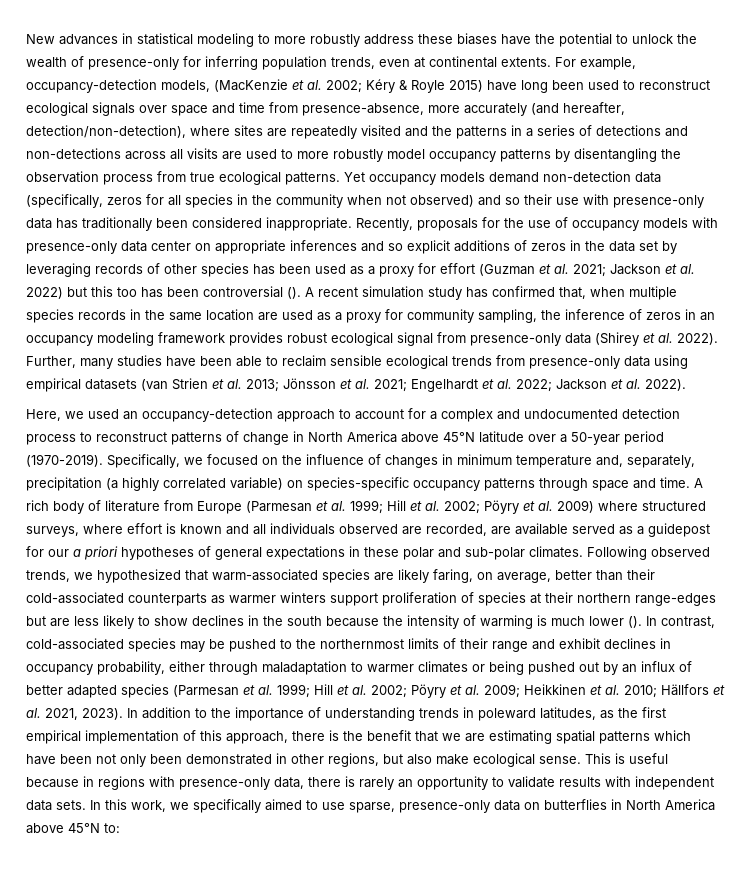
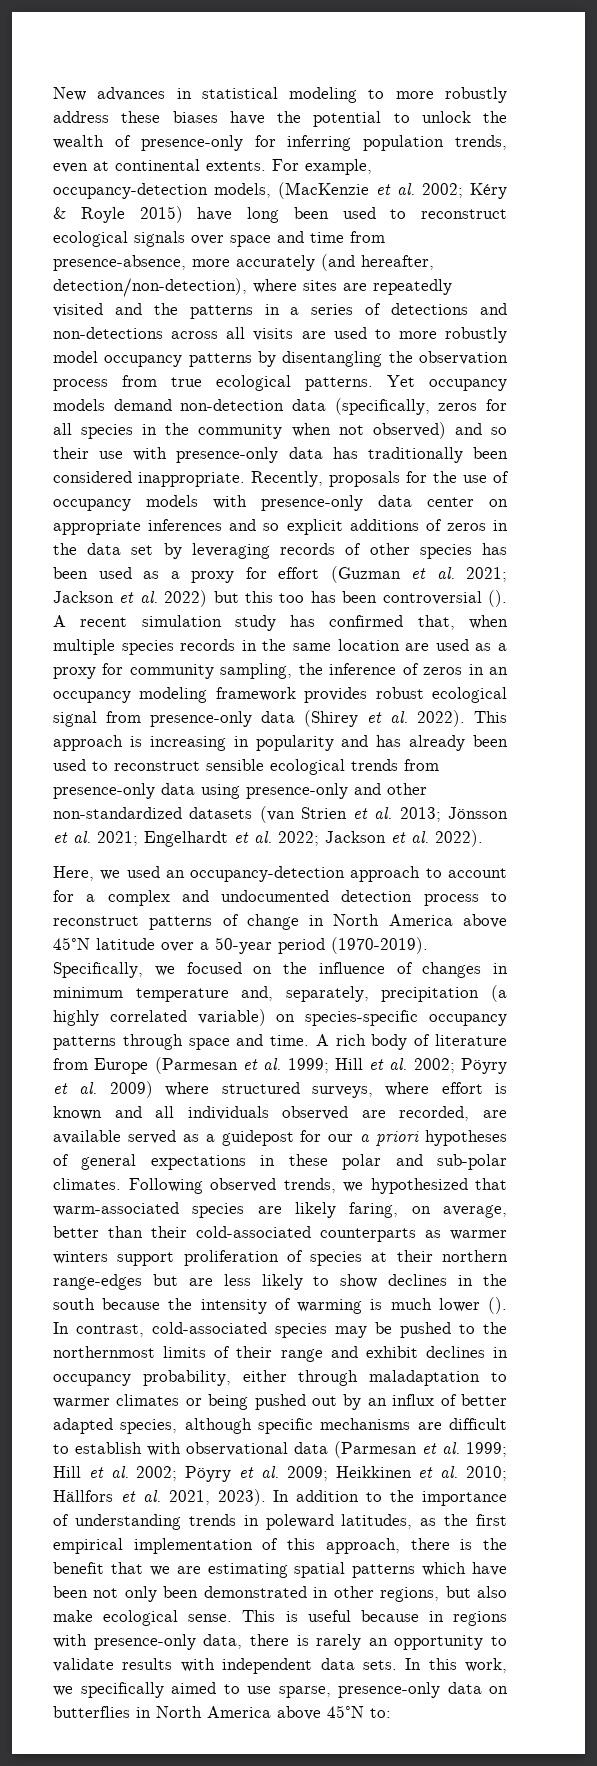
- Further, many studies have been able to reclaim sensible ecological trends from presence-only data using empirical datasets (van Strien et al. 2013; Jönsson et al. 2021; Engelhardt et al. 2022; Jackson et al. 2022).
+ This approach is increasing in popularity and has already been used to reconstruct sensible ecological trends from presence-only data using presence-only and other non-standardized datasets (van Strien et al. 2013; Jönsson et al. 2021; Engelhardt et al. 2022; Jackson et al. 2022).
- In contrast, cold-associated species may be pushed to the northernmost limits of their range and exhibit declines in occupancy probability, either through maladaptation to warmer climates or being pushed out by an influx of better adapted species (Parmesan et al. 1999; Hill et al. 2002; Pöyry et al. 2009; Heikkinen et al. 2010; Hällfors et al. 2021, 2023).
+ In contrast, cold-associated species may be pushed to the northernmost limits of their range and exhibit declines in occupancy probability, either through maladaptation to warmer climates or being pushed out by an influx of better adapted species, although specific mechanisms are difficult to establish with observational data (Parmesan et al. 1999; Hill et al. 2002; Pöyry et al. 2009; Heikkinen et al. 2010; Hällfors et al. 2021, 2023).

